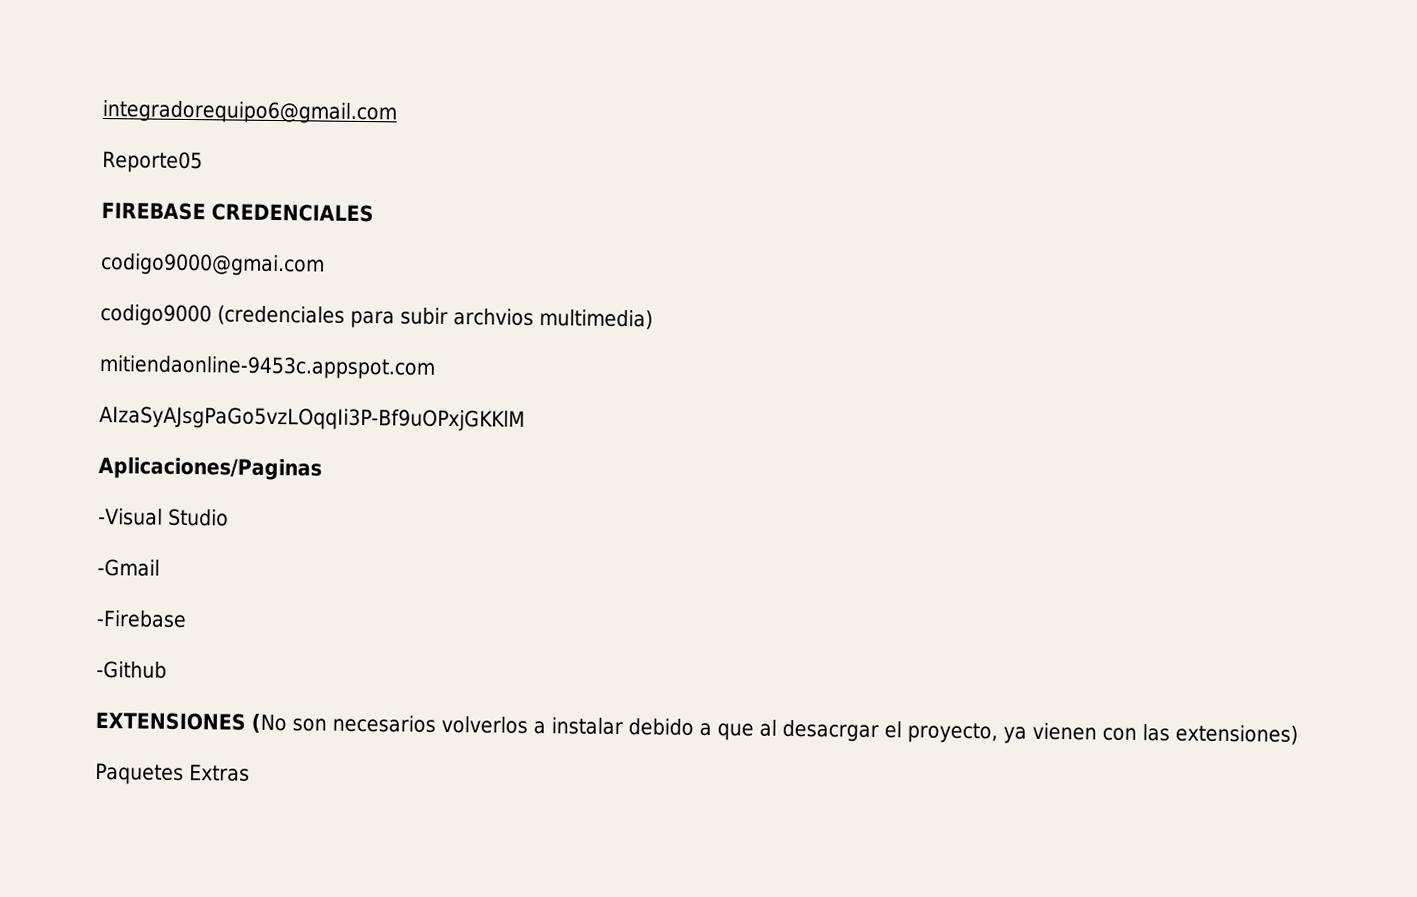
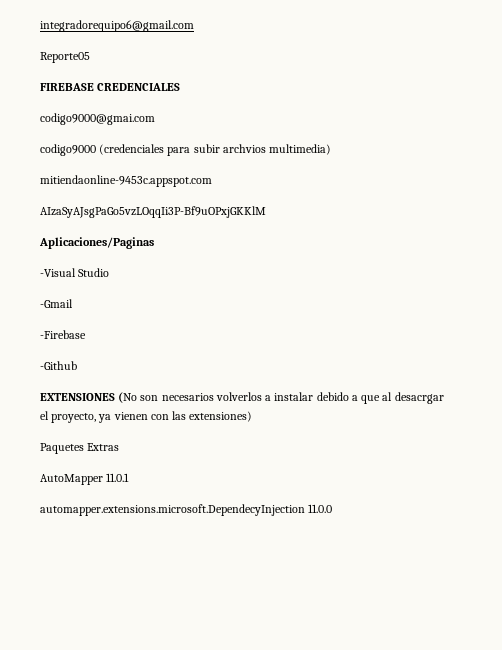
+ AutoMapper 11.0.1
+ automapper.extensions.microsoft.DependecyInjection 11.0.0

